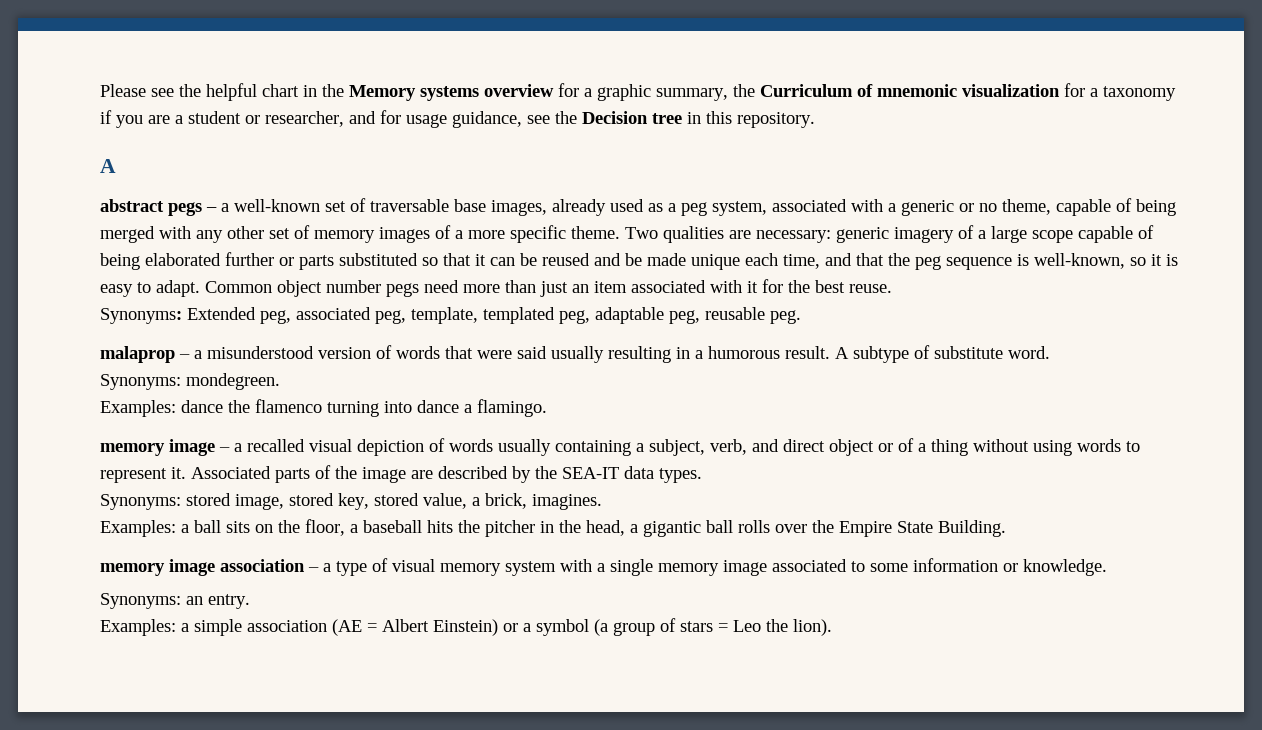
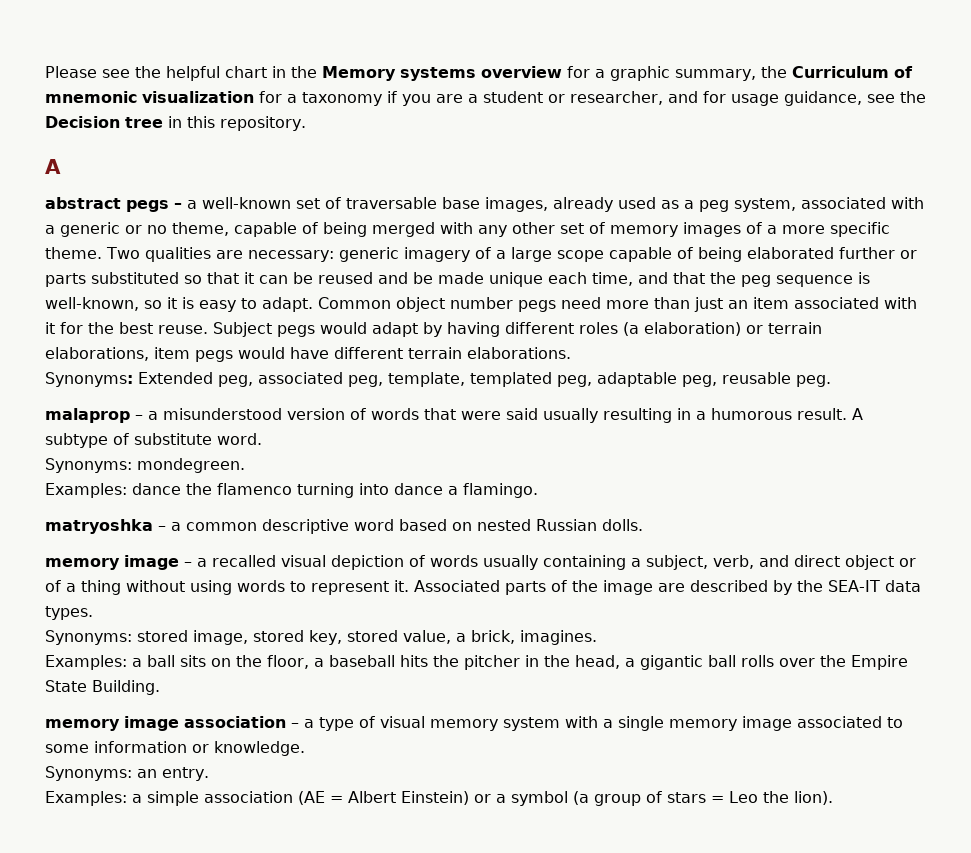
+ Subject pegs would adapt by having different roles (a elaboration) or terrain elaborations, item pegs would have different terrain elaborations.
+ matryoshka – a common descriptive word based on nested Russian dolls.

